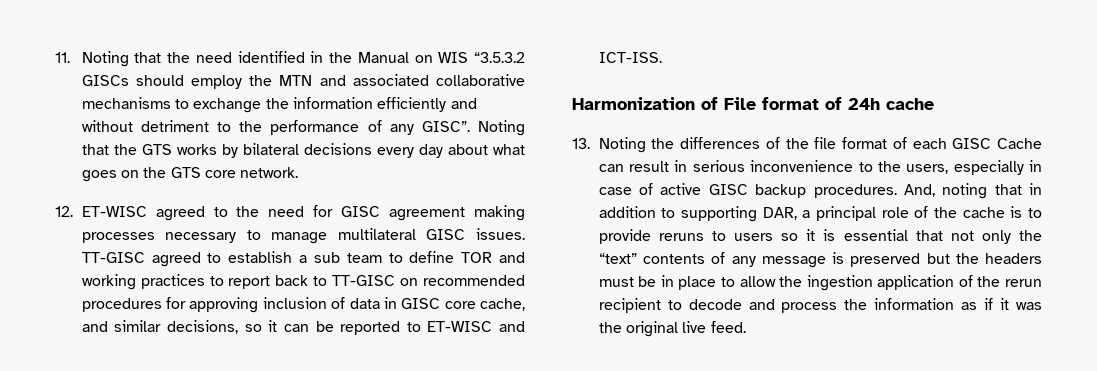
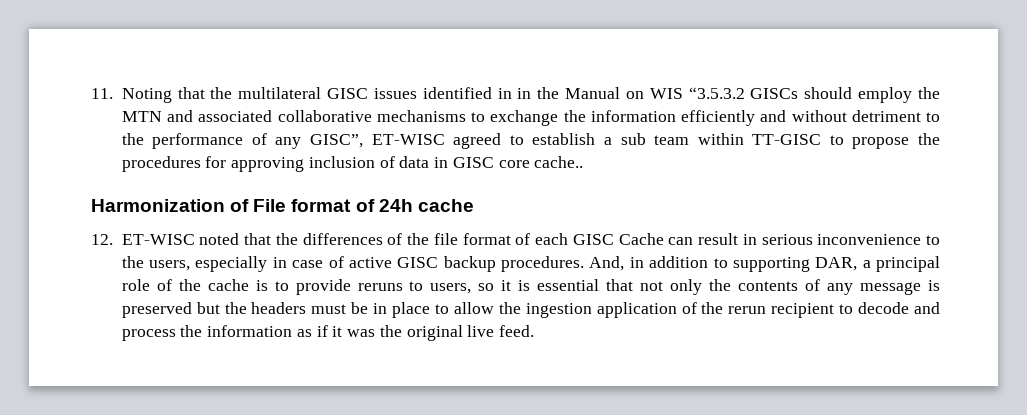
- 11. Noting that the need identified in the Manual on WIS “3.5.3.2 GISCs should employ the MTN and associated collaborative mechanisms to exchange the information efficiently and without detriment to the performance of any GISC”. Noting that the GTS works by bilateral decisions every day about what goes on the GTS core network.
- 12. ET-WISC agreed to the need for GISC agreement making processes necessary to manage multilateral GISC issues. TT-GISC agreed to establish a sub team to define TOR and working practices to report back to TT-GISC on recommended procedures for approving inclusion of data in GISC core cache, and similar decisions, so it can be reported to ET-WISC and ICT-ISS.
+ 11. Noting that the multilateral GISC issues identified in in the Manual on WIS “3.5.3.2 GISCs should employ the MTN and associated collaborative mechanisms to exchange the information efficiently and without detriment to the performance of any GISC”, ET-WISC agreed to establish a sub team within TT-GISC to propose the procedures for approving inclusion of data in GISC core cache..
- 13. Noting the differences of the file format of each GISC Cache can result in serious inconvenience to the users, especially in case of active GISC backup procedures.
+ 12. ET-WISC noted that the differences of the file format of each GISC Cache can result in serious inconvenience to the users, especially in case of active GISC backup procedures.
- And, noting that in addition to supporting DAR, a principal role of the cache is to provide reruns to users so it is essential that not only the “text” contents of any message is preserved but the headers must be in place to allow the ingestion application of the rerun recipient to decode and process the information as if it was the original live feed.
+ And, in addition to supporting DAR, a principal role of the cache is to provide reruns to users, so it is essential that not only the contents of any message is preserved but the headers must be in place to allow the ingestion application of the rerun recipient to decode and process the information as if it was the original live feed.

